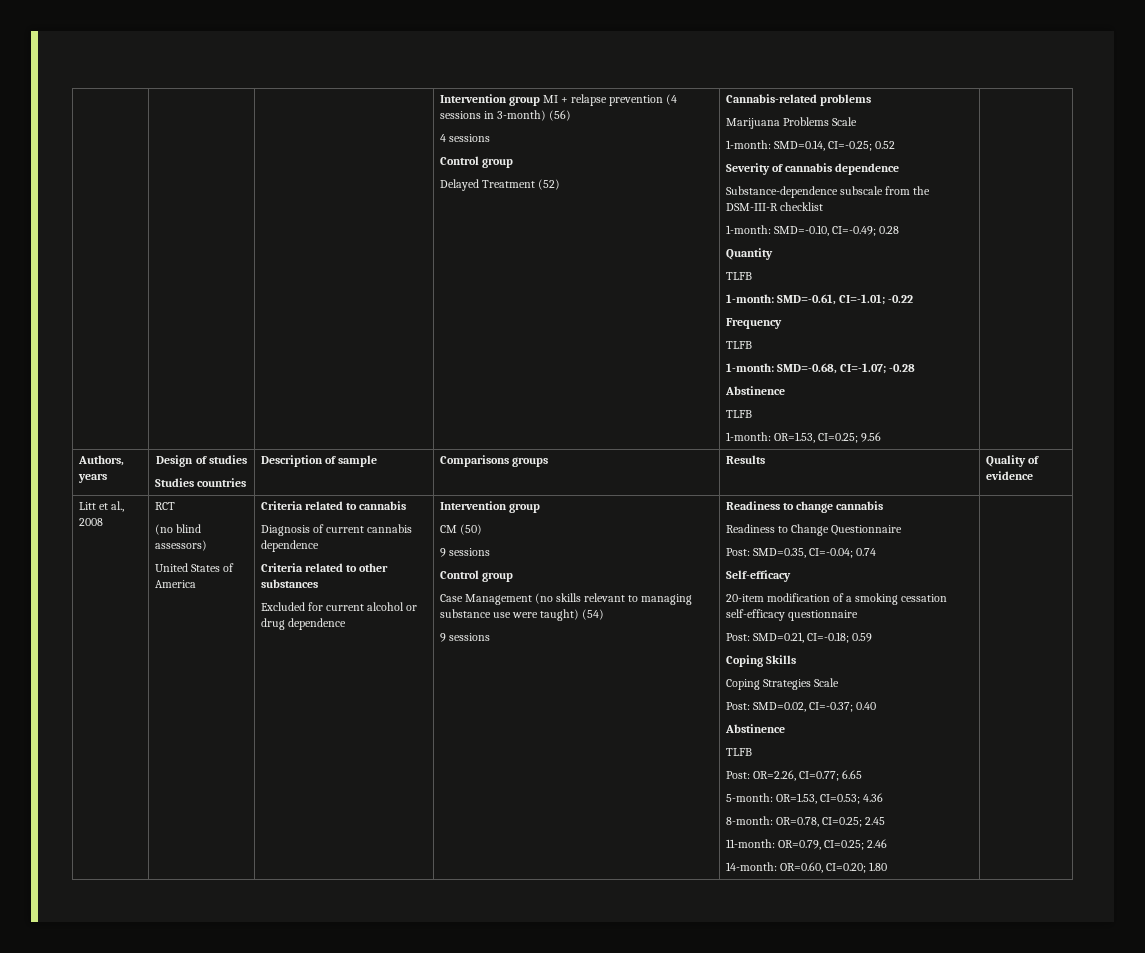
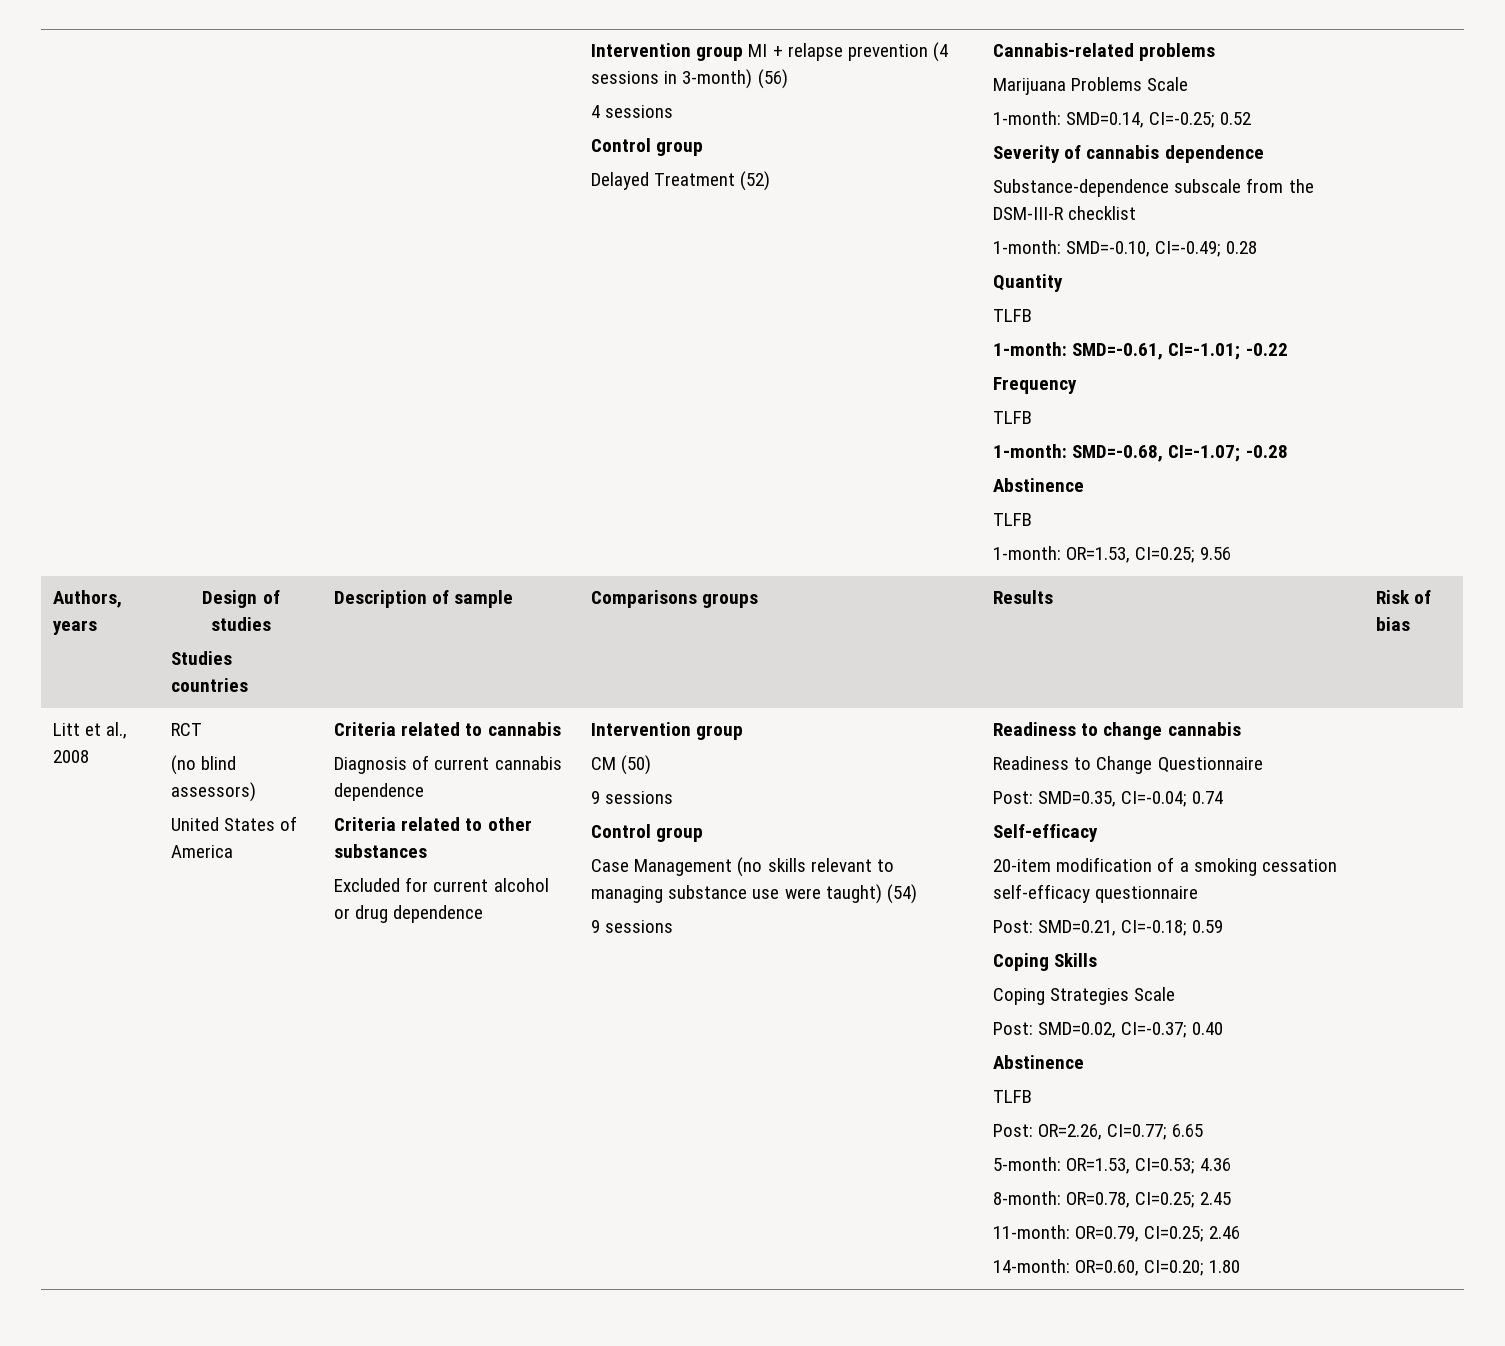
  Authors, years | Design of studies
- Studies countries | Description of sample | Comparisons groups | Results | Quality of evidence
+ Studies countries | Description of sample | Comparisons groups | Results | Risk of bias

